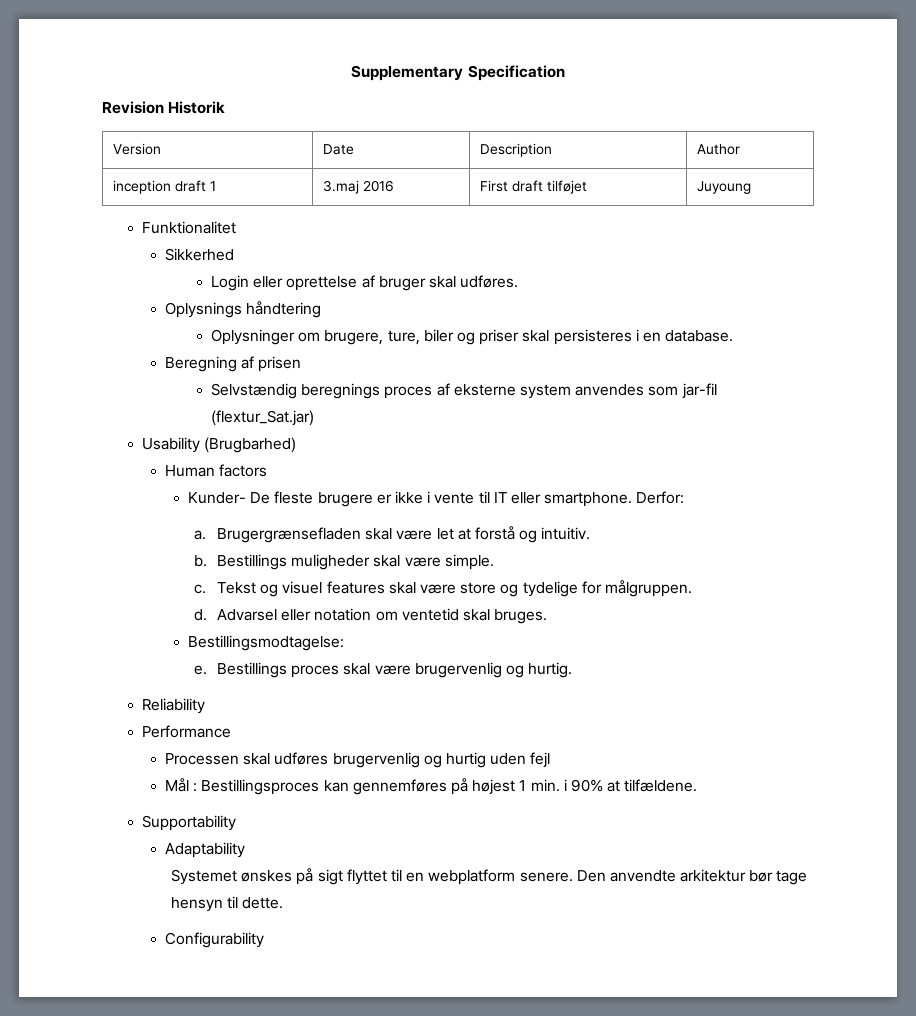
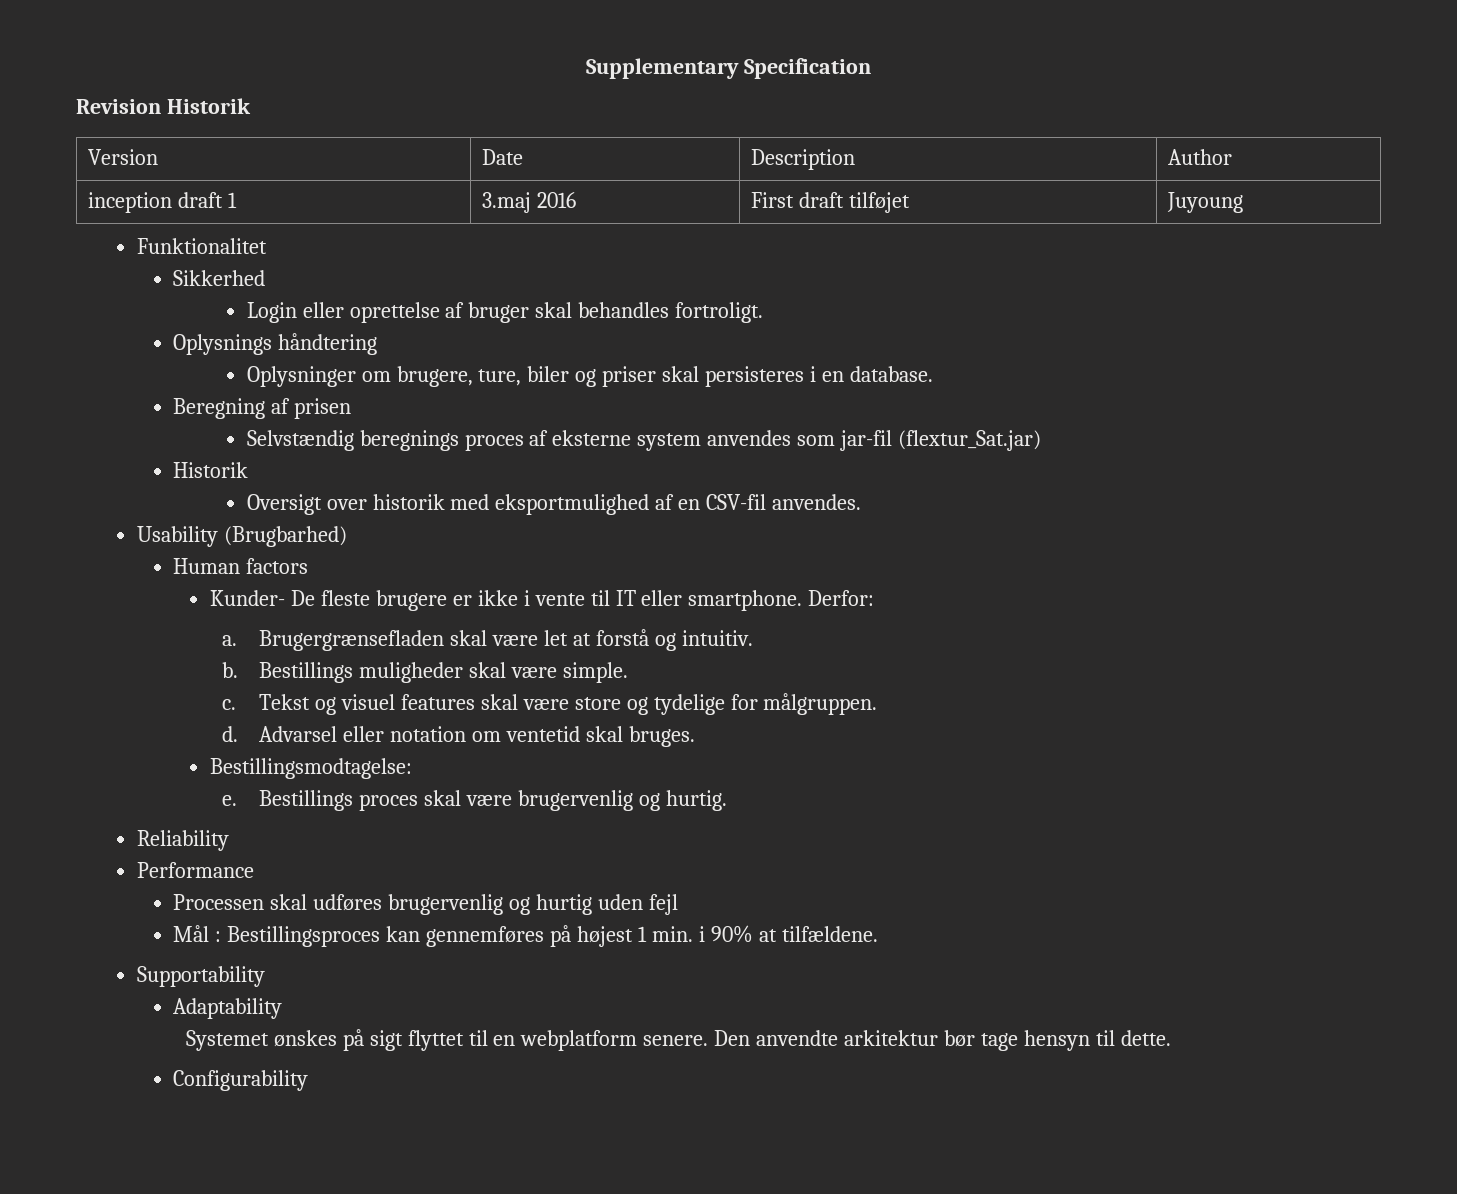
- Login eller oprettelse af bruger skal udføres.
+ Login eller oprettelse af bruger skal behandles fortroligt.
  Selvstændig beregnings proces af eksterne system anvendes som jar-fil (flextur_Sat.jar)
+ Historik
+ Oversigt over historik med eksportmulighed af en CSV-fil anvendes.

